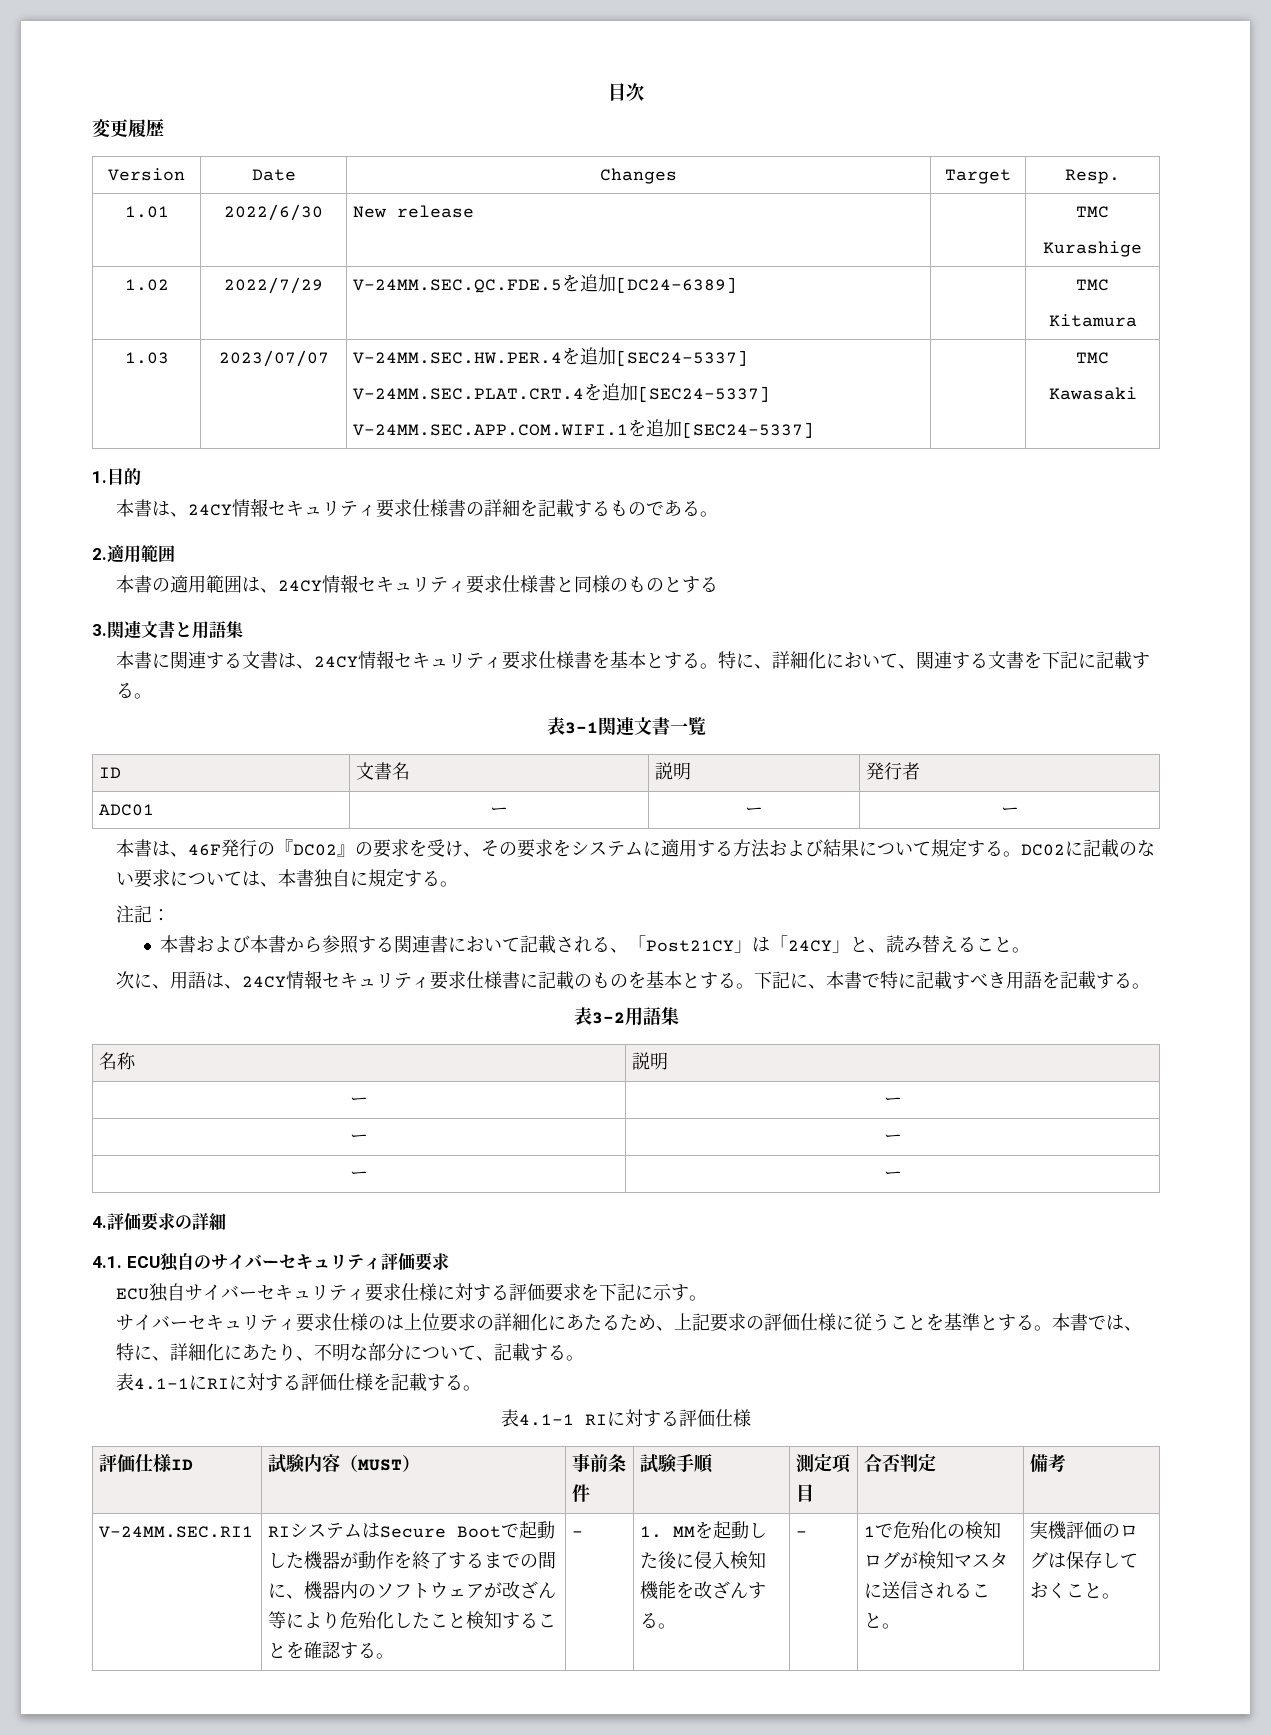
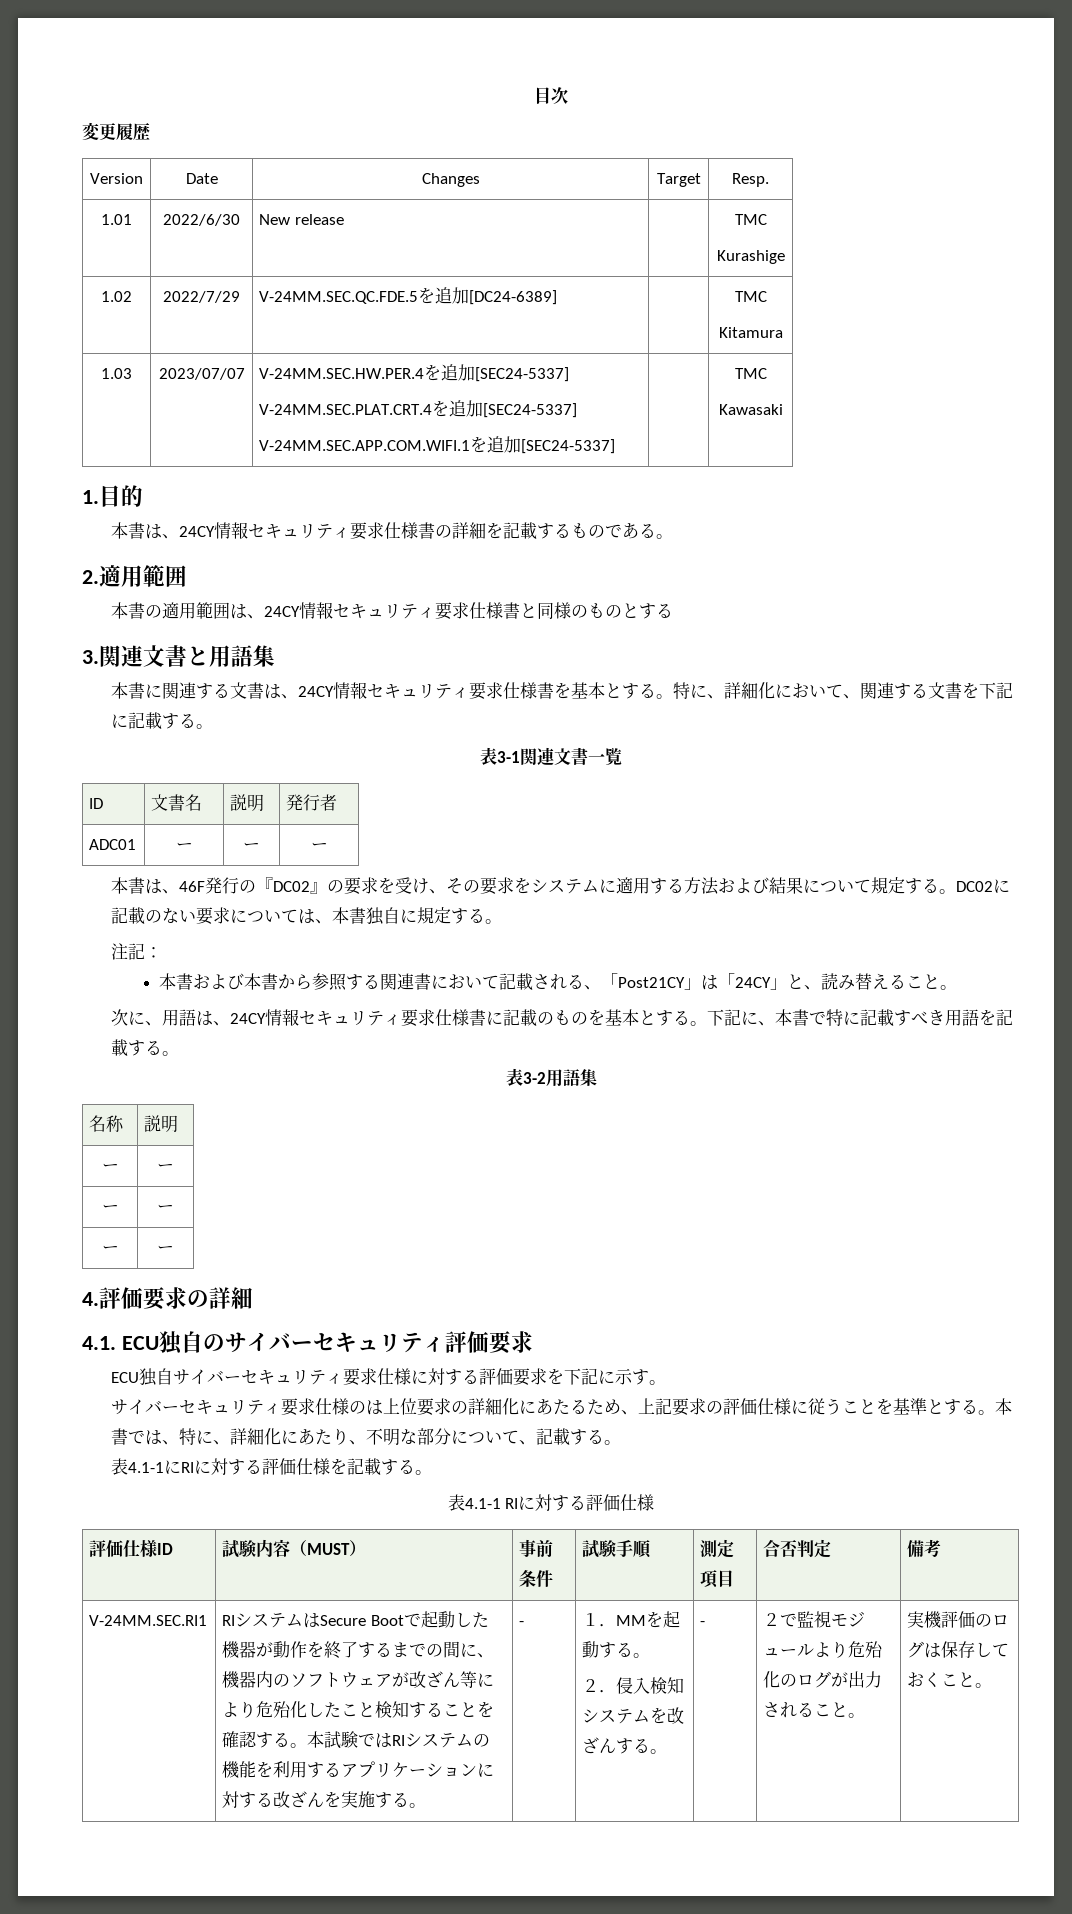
- RIシステムはSecure Bootで起動した機器が動作を終了するまでの間に、機器内のソフトウェアが改ざん等により危殆化したこと検知することを確認する。 | - | 1. MMを起動した後に侵入検知機能を改ざんする。
+ RIシステムはSecure Bootで起動した機器が動作を終了するまでの間に、機器内のソフトウェアが改ざん等により危殆化したこと検知することを確認する。本試験ではRIシステムの機能を利用するアプリケーションに対する改ざんを実施する。 | - | １．MMを起動する。
+ ２．侵入検知システムを改ざんする。
- 1で危殆化の検知ログが検知マスタに送信されること。
+ ２で監視モジュールより危殆化のログが出力されること。

